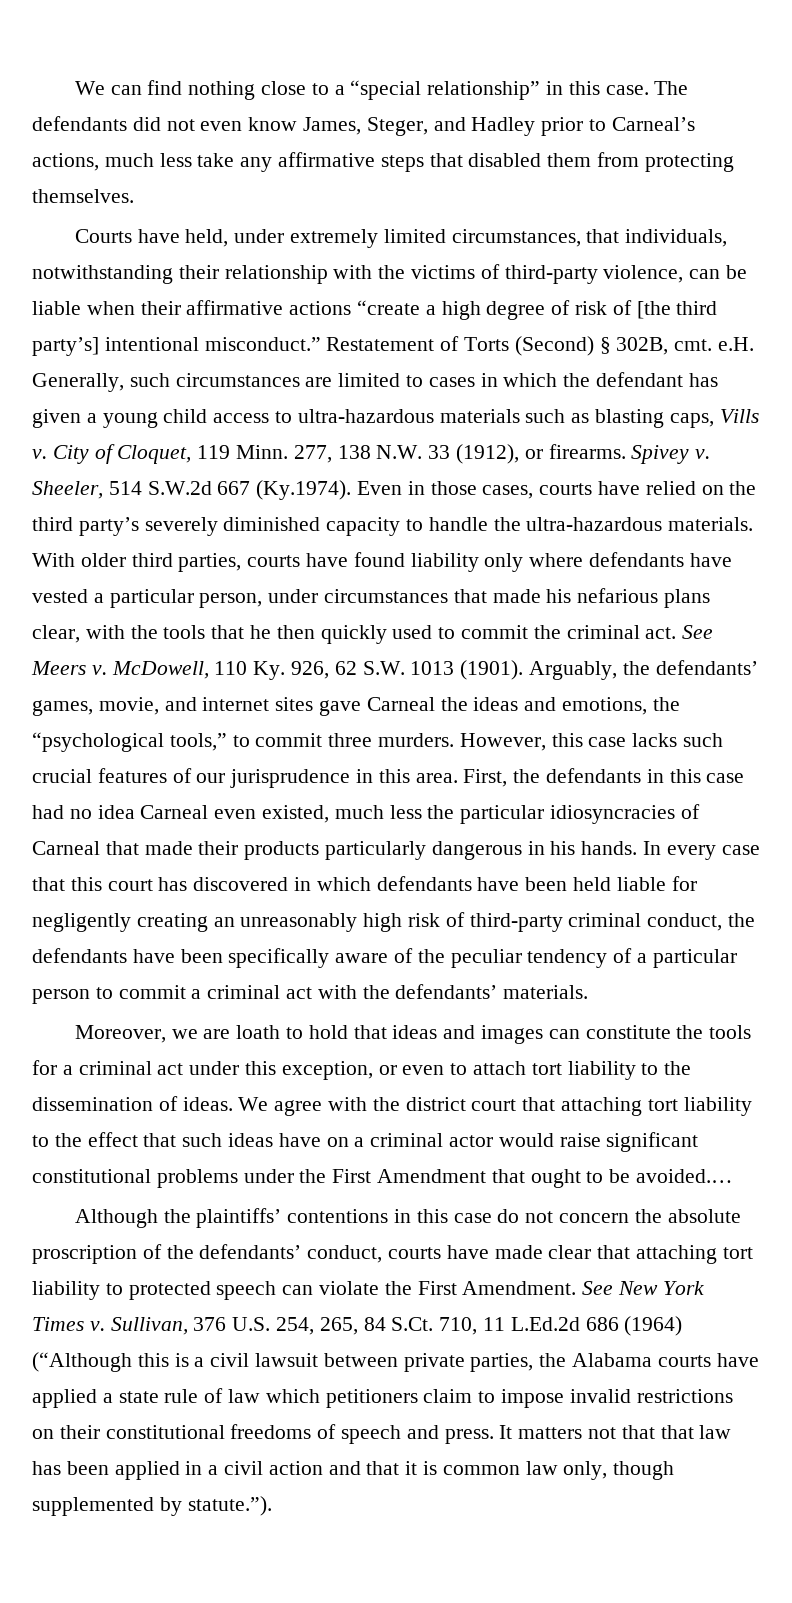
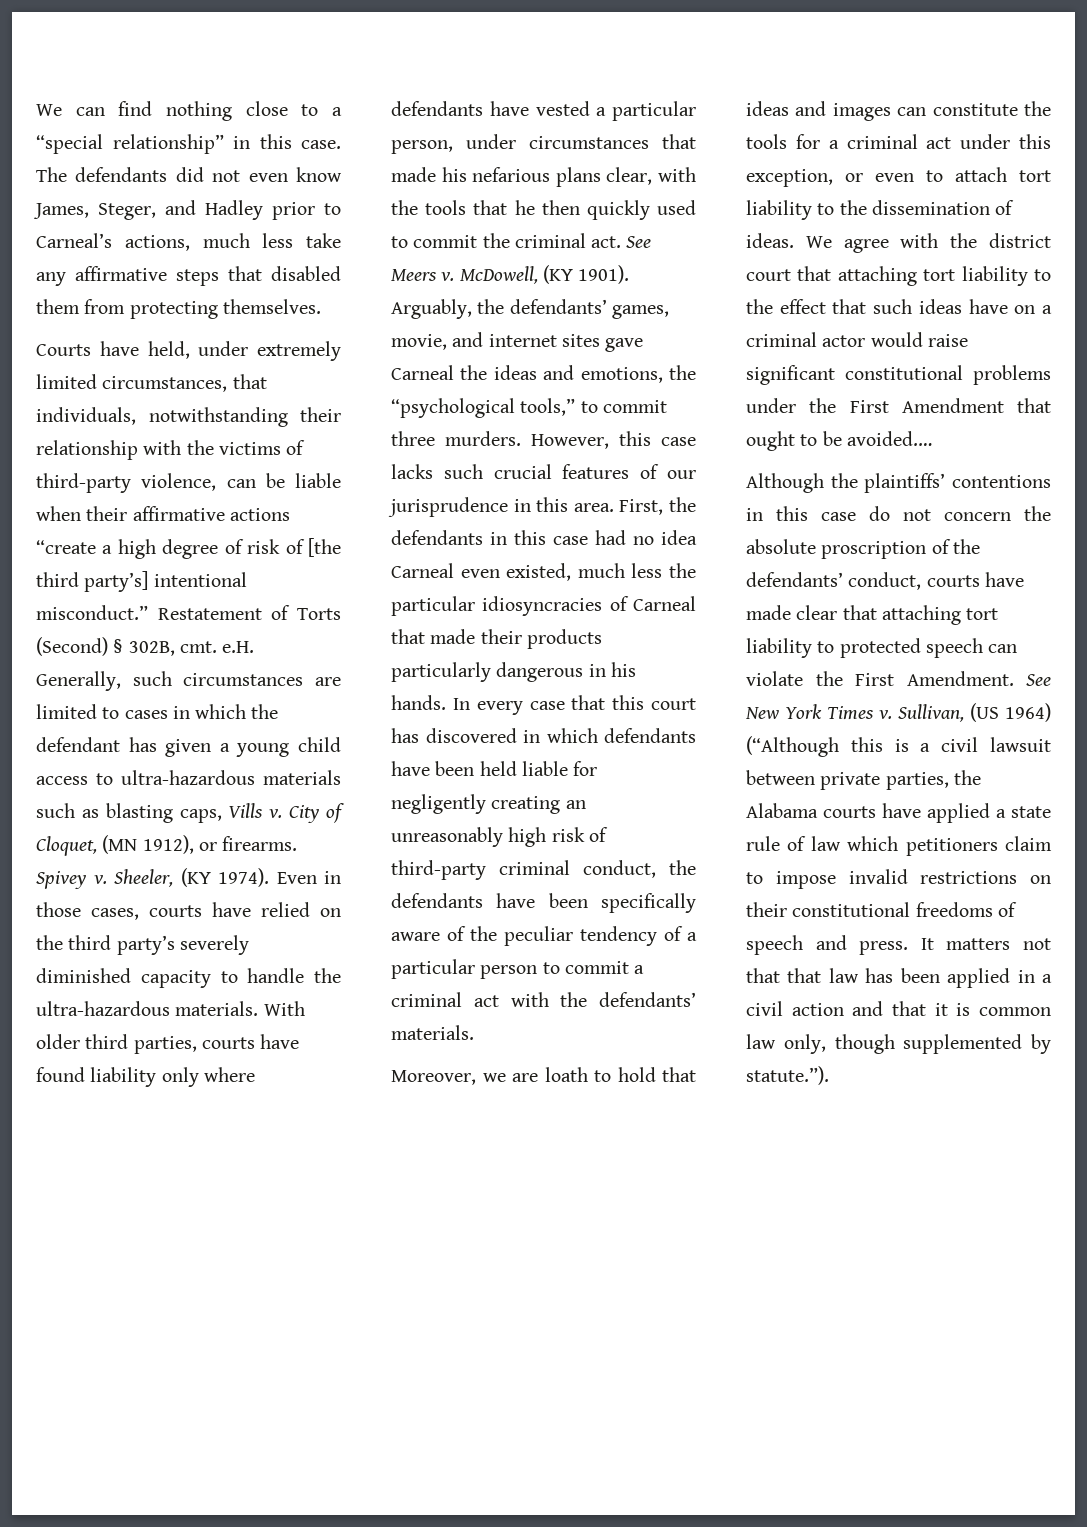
- City of Cloquet, 119 Minn. 277, 138 N.W. 33 (1912), or firearms.
+ City of Cloquet, (MN 1912), or firearms.
- Sheeler, 514 S.W.2d 667 (Ky.1974). Even in those cases, courts have relied on the third party’s severely diminished capacity to handle the ultra-hazardous materials.
+ Sheeler, (KY 1974). Even in those cases, courts have relied on the third party’s severely diminished capacity to handle the ultra-hazardous materials.
- McDowell, 110 Ky. 926, 62 S.W. 1013 (1901).
+ McDowell, (KY 1901).
- Sullivan, 376 U.S. 254, 265, 84 S.Ct. 710, 11 L.Ed.2d 686 (1964) (“Although this is a civil lawsuit between private parties, the Alabama courts have applied a state rule of law which petitioners claim to impose invalid restrictions on their constitutional freedoms of speech and press.
+ Sullivan, (US 1964) (“Although this is a civil lawsuit between private parties, the Alabama courts have applied a state rule of law which petitioners claim to impose invalid restrictions on their constitutional freedoms of speech and press.

